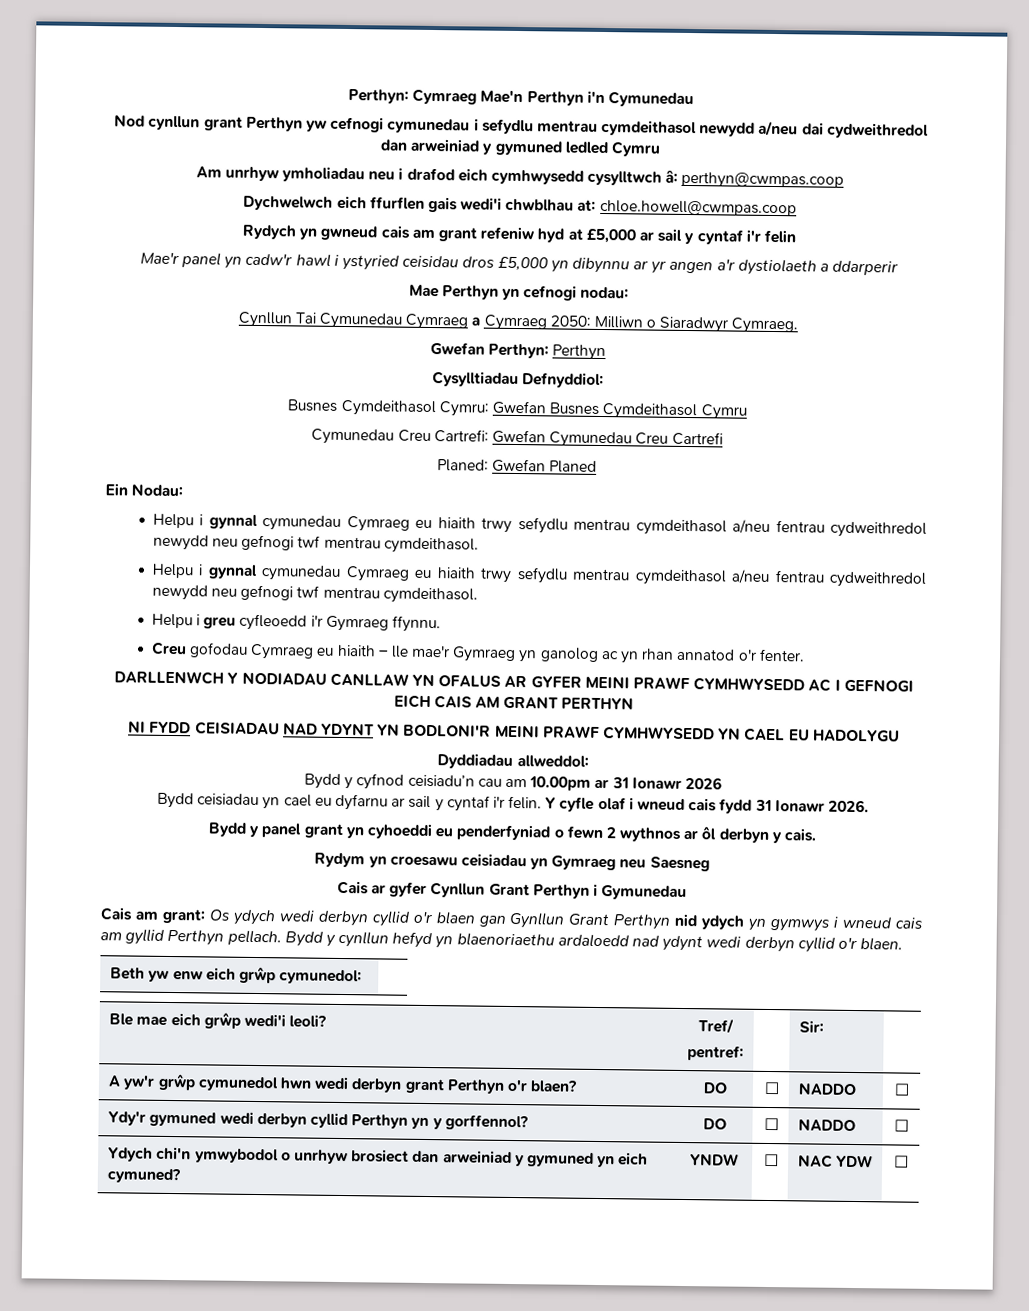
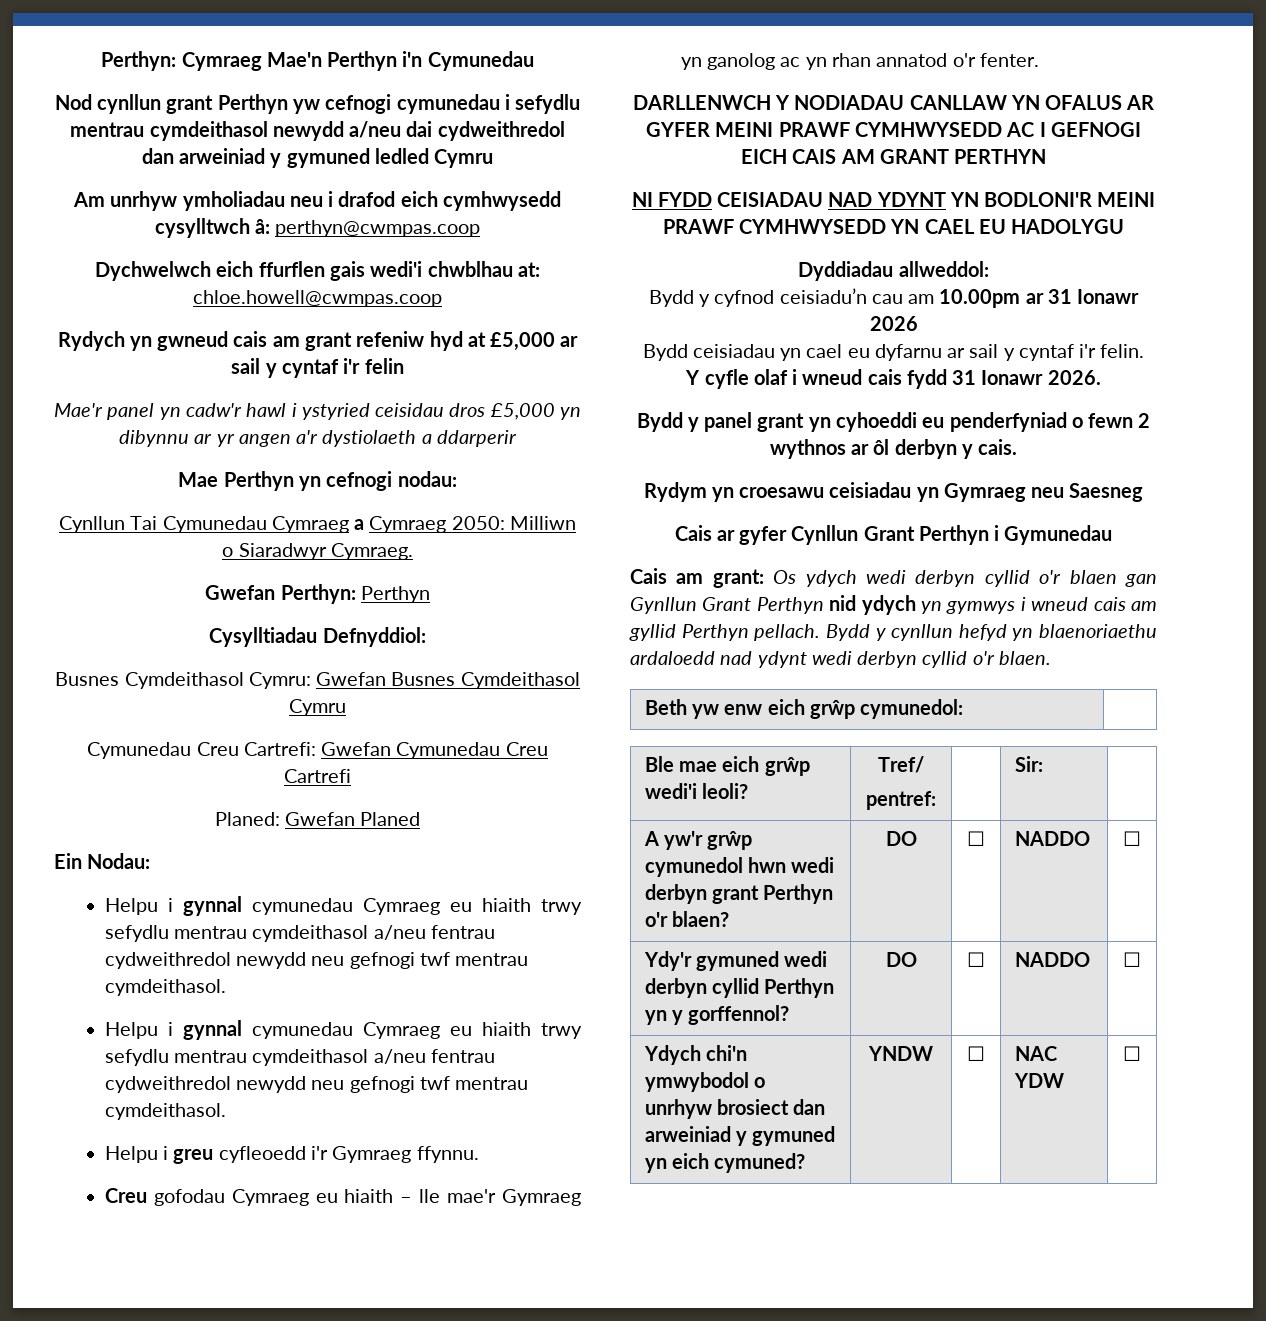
- Bydd ceisiadau yn cael eu dyfarnu ar sail y cyntaf i'r felin. Y cyfle olaf i wneud cais fydd 31 Ionawr 2026.
+ Bydd ceisiadau yn cael eu dyfarnu ar sail y cyntaf i'r felin.
+ Y cyfle olaf i wneud cais fydd 31 Ionawr 2026.

